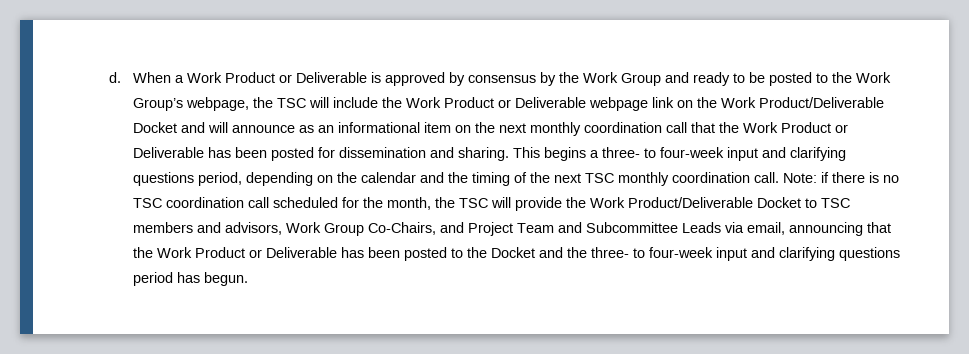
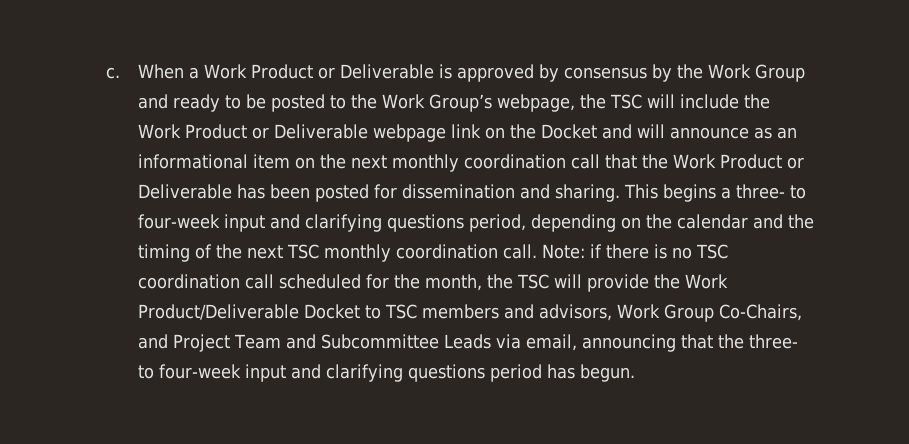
- d.
+ c.
- When a Work Product or Deliverable is approved by consensus by the Work Group and ready to be posted to the Work Group’s webpage, the TSC will include the Work Product or Deliverable webpage link on the Work Product/Deliverable Docket and will announce as an informational item on the next monthly coordination call that the Work Product or Deliverable has been posted for dissemination and sharing.
+ When a Work Product or Deliverable is approved by consensus by the Work Group and ready to be posted to the Work Group’s webpage, the TSC will include the Work Product or Deliverable webpage link on the Docket and will announce as an informational item on the next monthly coordination call that the Work Product or Deliverable has been posted for dissemination and sharing.
- Note: if there is no TSC coordination call scheduled for the month, the TSC will provide the Work Product/Deliverable Docket to TSC members and advisors, Work Group Co-Chairs, and Project Team and Subcommittee Leads via email, announcing that the Work Product or Deliverable has been posted to the Docket and the three- to four-week input and clarifying questions period has begun.
+ Note: if there is no TSC coordination call scheduled for the month, the TSC will provide the Work Product/Deliverable Docket to TSC members and advisors, Work Group Co-Chairs, and Project Team and Subcommittee Leads via email, announcing that the three- to four-week input and clarifying questions period has begun.

